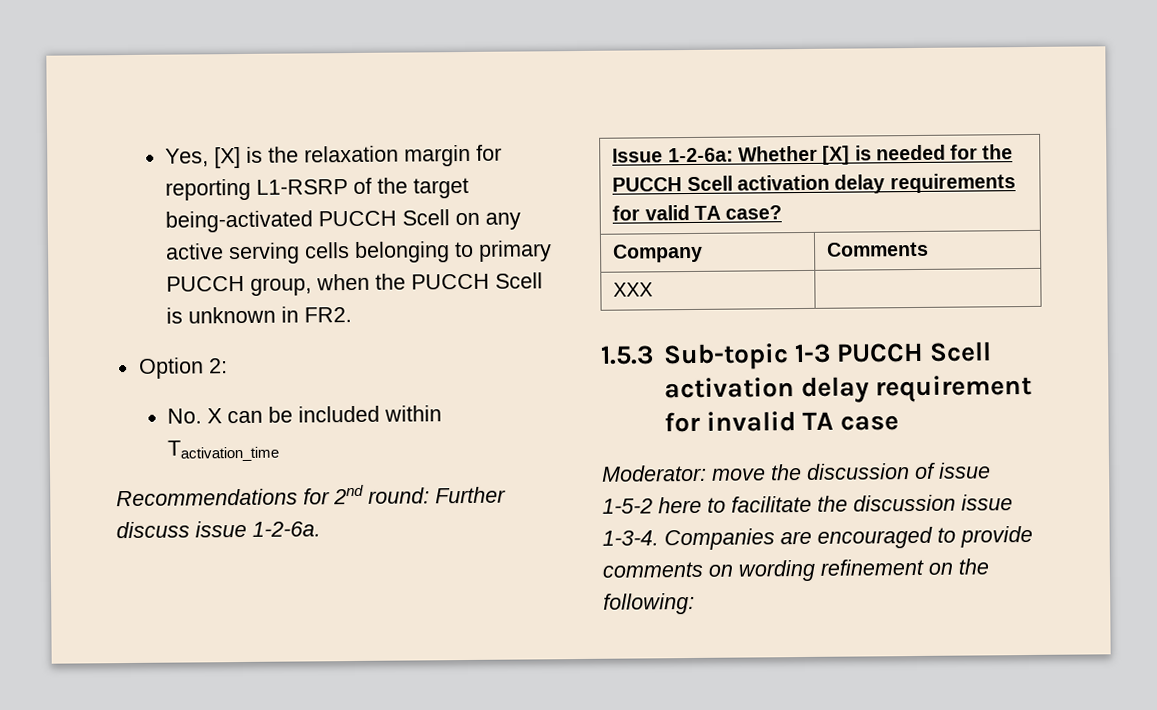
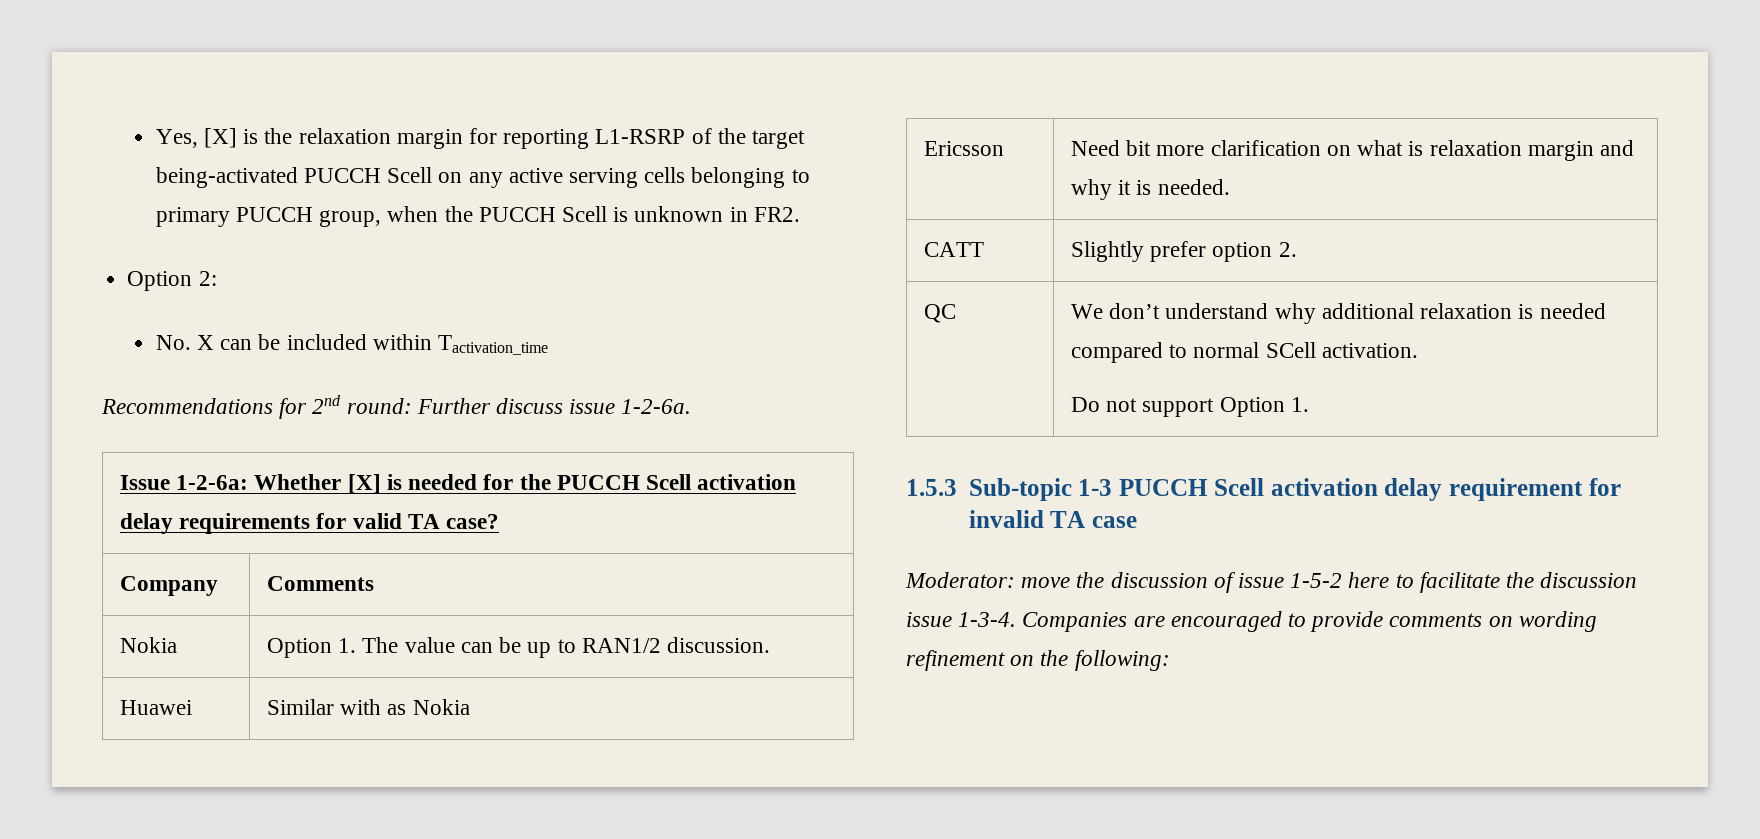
- XXX |
+ Nokia | Option 1. The value can be up to RAN1/2 discussion.
+ Huawei | Similar with as Nokia
+ Ericsson | Need bit more clarification on what is relaxation margin and why it is needed.
+ CATT | Slightly prefer option 2.
+ QC | We don’t understand why additional relaxation is needed compared to normal SCell activation.
+ Do not support Option 1.

